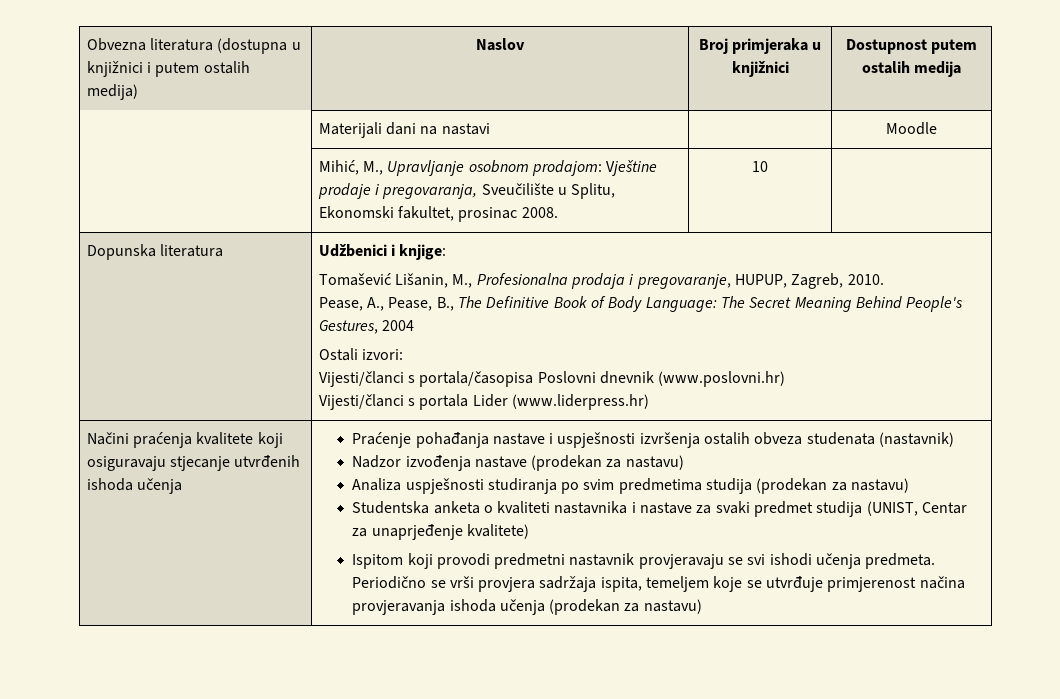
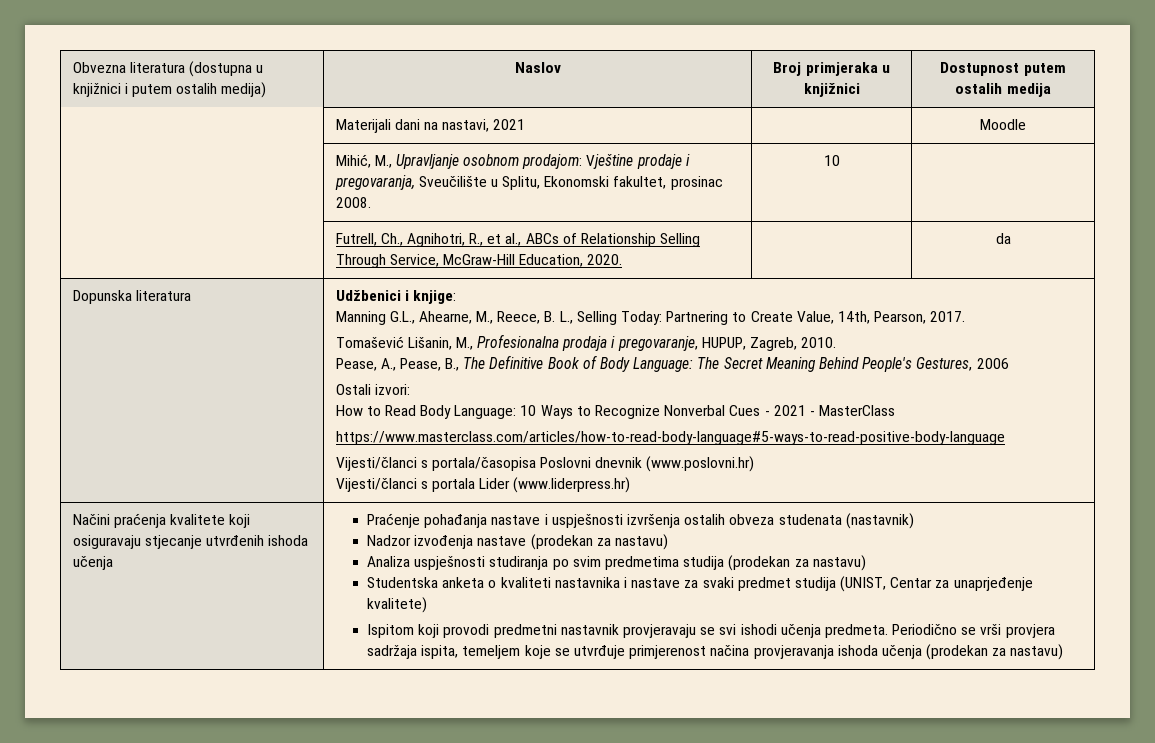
- | Materijali dani na nastavi | | Moodle
+ | Materijali dani na nastavi, 2021 | | Moodle
+ | Futrell, Ch., Agnihotri, R., et al., ABCs of Relationship Selling Through Service, McGraw-Hill Education, 2020. | | da
+ Manning G.L., Ahearne, M., Reece, B. L., Selling Today: Partnering to Create Value, 14th, Pearson, 2017.
- Pease, A., Pease, B., The Definitive Book of Body Language: The Secret Meaning Behind People's Gestures, 2004
+ Pease, A., Pease, B., The Definitive Book of Body Language: The Secret Meaning Behind People's Gestures, 2006
+ How to Read Body Language: 10 Ways to Recognize Nonverbal Cues - 2021 - MasterClass
+ https://www.masterclass.com/articles/how-to-read-body-language#5-ways-to-read-positive-body-language

